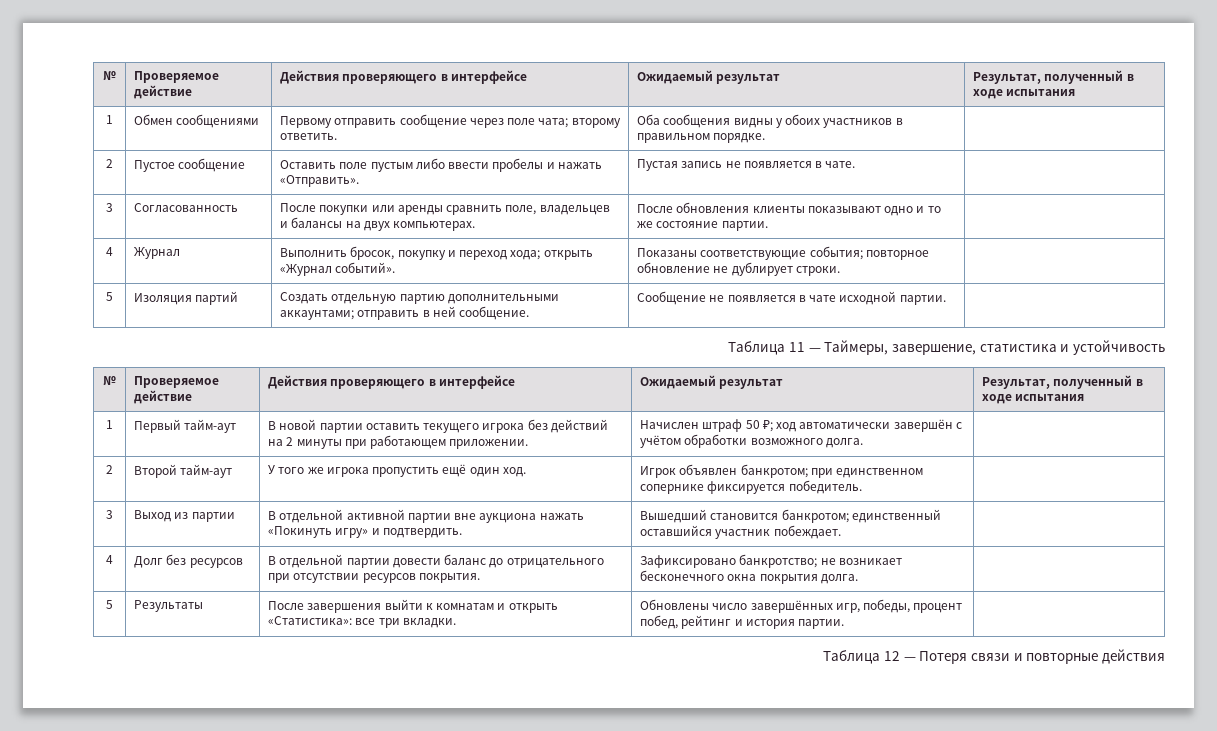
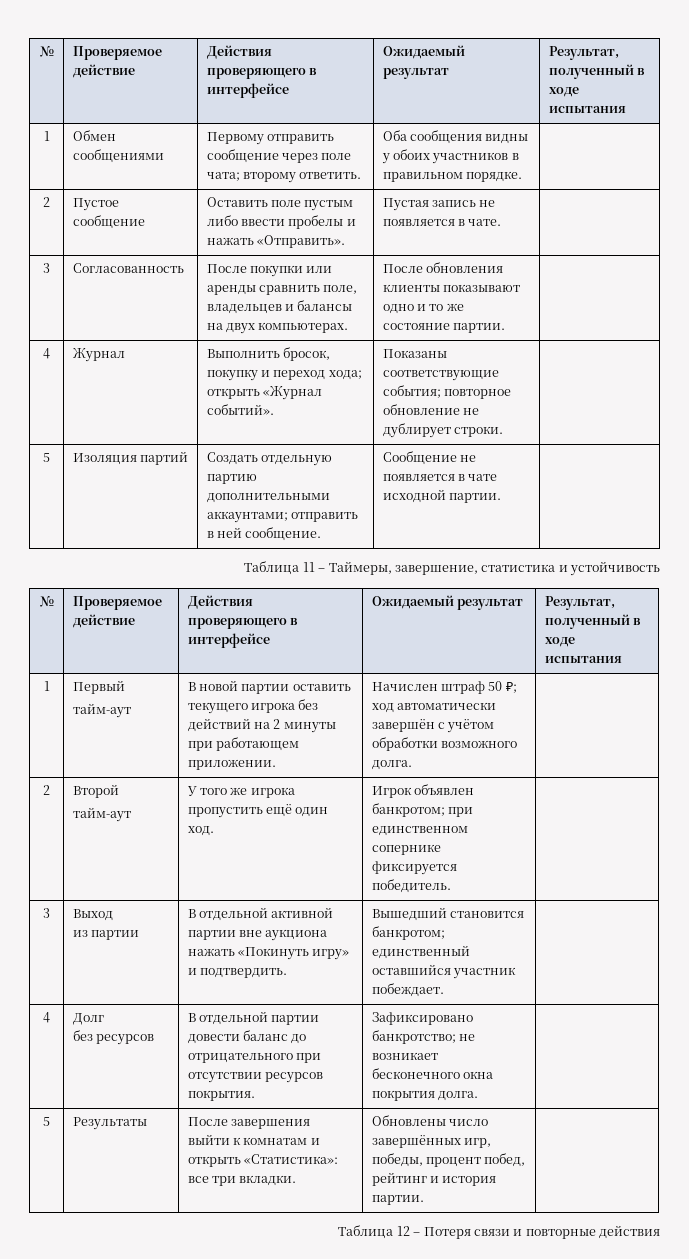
- Таблица 11 — Таймеры, завершение, статистика и устойчивость
+ Таблица 11 – Таймеры, завершение, статистика и устойчивость
- 1 | Первый тайм-аут | В новой партии оставить текущего игрока без действий на 2 минуты при работающем приложении. | Начислен штраф 50 ₽; ход автоматически завершён с учётом обработки возможного долга. |
+ 1 | Первый
+ тайм-аут | В новой партии оставить текущего игрока без действий на 2 минуты при работающем приложении. | Начислен штраф 50 ₽; ход автоматически завершён с учётом обработки возможного долга. |
- 2 | Второй тайм-аут | У того же игрока пропустить ещё один ход. | Игрок объявлен банкротом; при единственном сопернике фиксируется победитель. |
+ 2 | Второй
+ тайм-аут | У того же игрока пропустить ещё один ход. | Игрок объявлен банкротом; при единственном сопернике фиксируется победитель. |
- 3 | Выход из партии | В отдельной активной партии вне аукциона нажать «Покинуть игру» и подтвердить. | Вышедший становится банкротом; единственный оставшийся участник побеждает. |
+ 3 | Выход
+ из партии | В отдельной активной партии вне аукциона нажать «Покинуть игру» и подтвердить. | Вышедший становится банкротом; единственный оставшийся участник побеждает. |
- 4 | Долг без ресурсов | В отдельной партии довести баланс до отрицательного при отсутствии ресурсов покрытия. | Зафиксировано банкротство; не возникает бесконечного окна покрытия долга. |
+ 4 | Долг
+ без ресурсов | В отдельной партии довести баланс до отрицательного при отсутствии ресурсов покрытия. | Зафиксировано банкротство; не возникает бесконечного окна покрытия долга. |
- Таблица 12 — Потеря связи и повторные действия
+ Таблица 12 – Потеря связи и повторные действия

